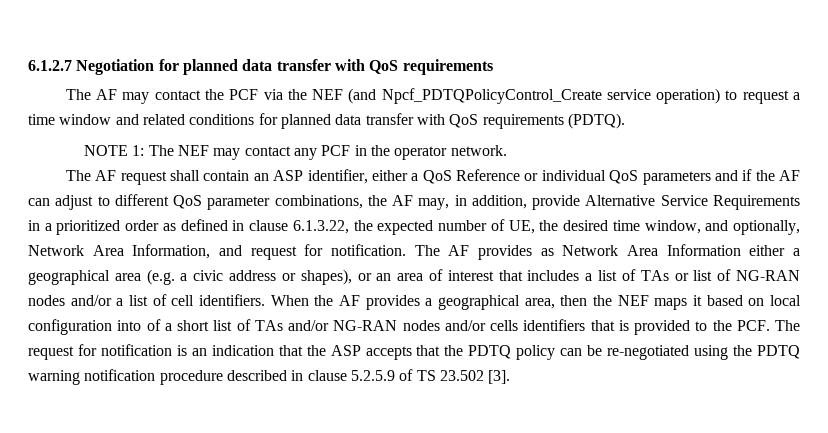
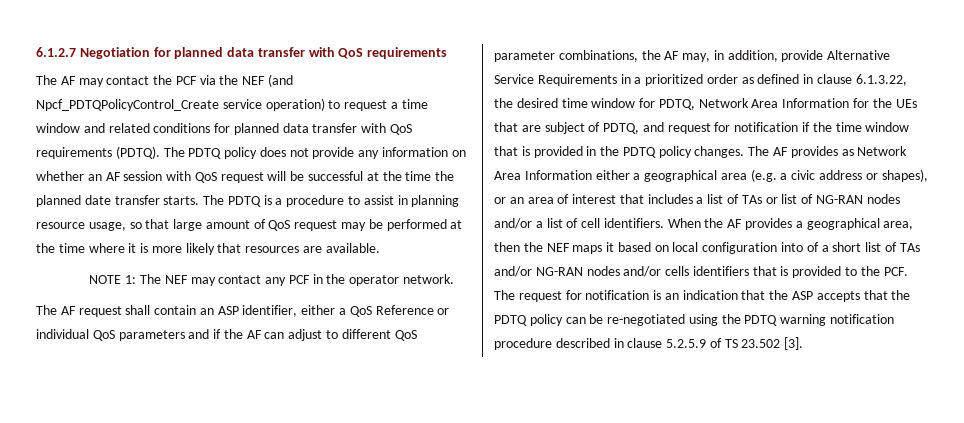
+ The PDTQ policy does not provide any information on whether an AF session with QoS request will be successful at the time the planned date transfer starts. The PDTQ is a procedure to assist in planning resource usage, so that large amount of QoS request may be performed at the time where it is more likely that resources are available.
- The AF request shall contain an ASP identifier, either a QoS Reference or individual QoS parameters and if the AF can adjust to different QoS parameter combinations, the AF may, in addition, provide Alternative Service Requirements in a prioritized order as defined in clause 6.1.3.22, the expected number of UE, the desired time window, and optionally, Network Area Information, and request for notification.
+ The AF request shall contain an ASP identifier, either a QoS Reference or individual QoS parameters and if the AF can adjust to different QoS parameter combinations, the AF may, in addition, provide Alternative Service Requirements in a prioritized order as defined in clause 6.1.3.22, the desired time window for PDTQ, Network Area Information for the UEs that are subject of PDTQ, and request for notification if the time window that is provided in the PDTQ policy changes.

